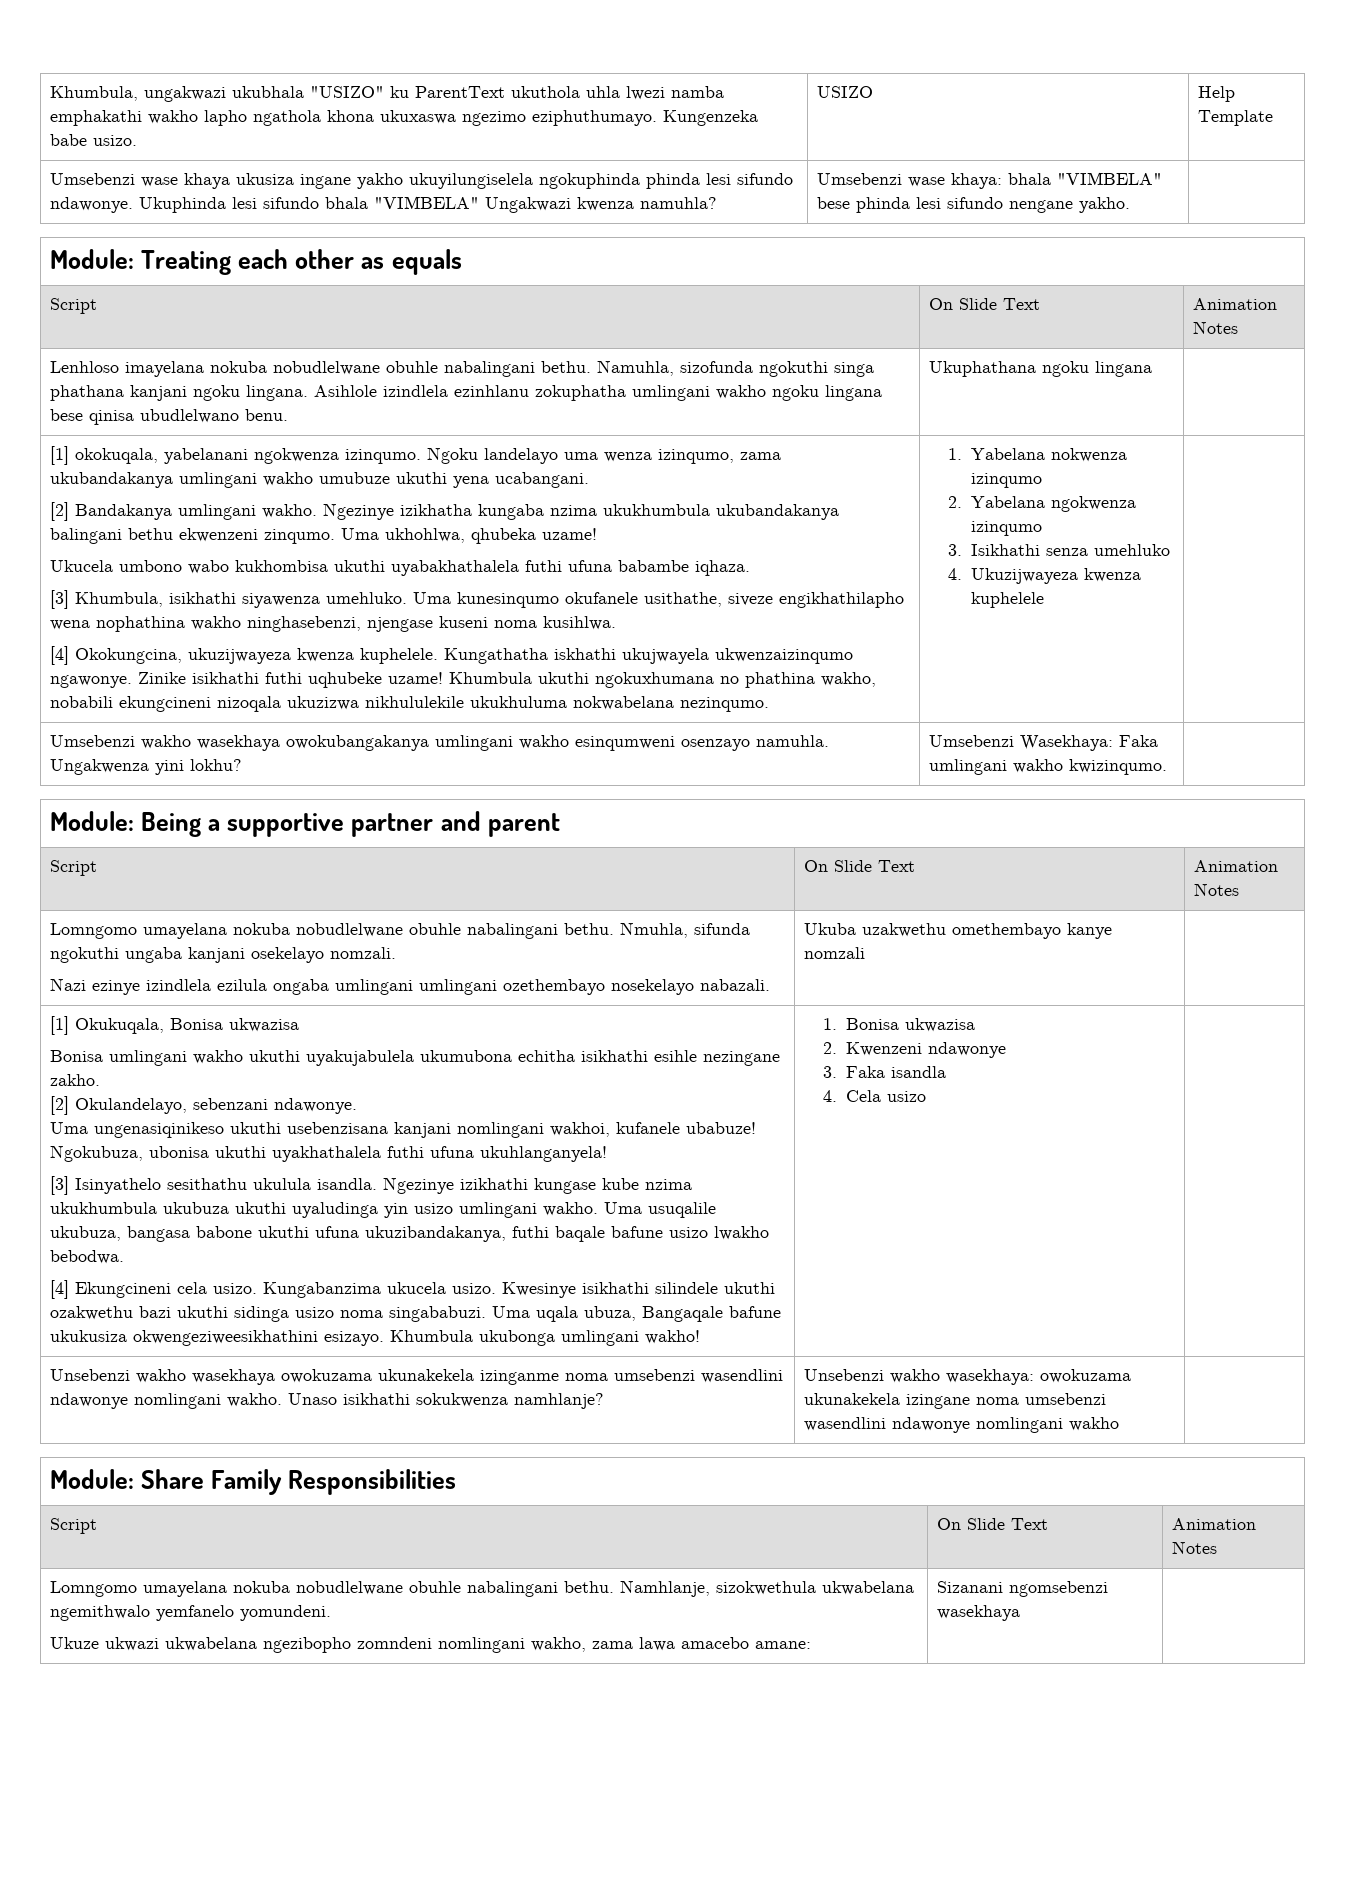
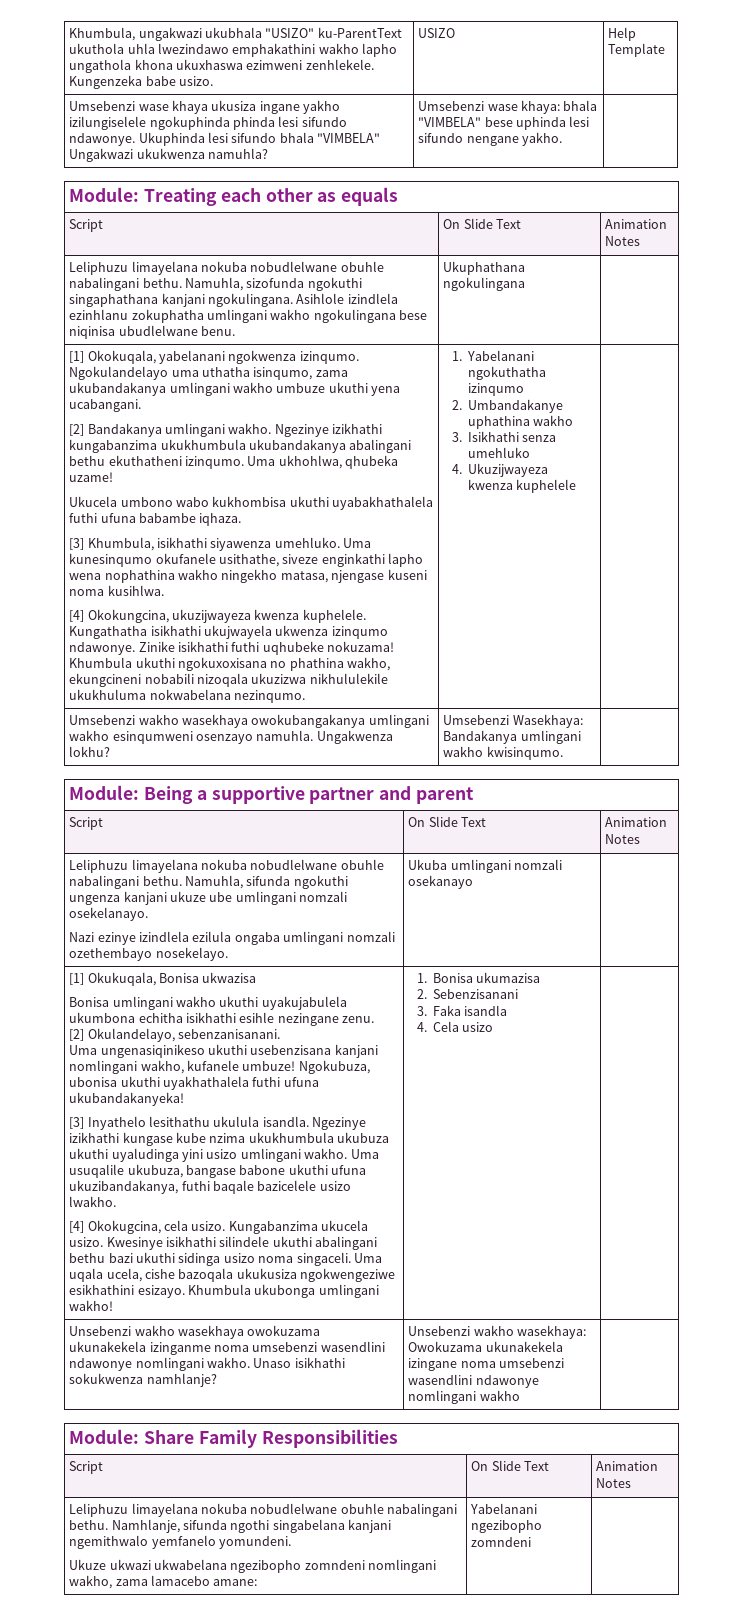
- Khumbula, ungakwazi ukubhala "USIZO" ku ParentText ukuthola uhla lwezi namba emphakathi wakho lapho ngathola khona ukuxaswa ngezimo eziphuthumayo. Kungenzeka babe usizo. | USIZO | Help Template
+ Khumbula, ungakwazi ukubhala "USIZO" ku-ParentText ukuthola uhla lwezindawo emphakathini wakho lapho ungathola khona ukuxhaswa ezimweni zenhlekele. Kungenzeka babe usizo. | USIZO | Help Template
- Umsebenzi wase khaya ukusiza ingane yakho ukuyilungiselela ngokuphinda phinda lesi sifundo ndawonye. Ukuphinda lesi sifundo bhala "VIMBELA" Ungakwazi kwenza namuhla? | Umsebenzi wase khaya: bhala "VIMBELA" bese phinda lesi sifundo nengane yakho. |
+ Umsebenzi wase khaya ukusiza ingane yakho izilungiselele ngokuphinda phinda lesi sifundo ndawonye. Ukuphinda lesi sifundo bhala "VIMBELA" Ungakwazi ukukwenza namuhla? | Umsebenzi wase khaya: bhala "VIMBELA" bese uphinda lesi sifundo nengane yakho. |
- Lenhloso imayelana nokuba nobudlelwane obuhle nabalingani bethu. Namuhla, sizofunda ngokuthi singa phathana kanjani ngoku lingana. Asihlole izindlela ezinhlanu zokuphatha umlingani wakho ngoku lingana bese qinisa ubudlelwano benu. | Ukuphathana ngoku lingana |
- [1] okokuqala, yabelanani ngokwenza izinqumo.
+ Leliphuzu limayelana nokuba nobudlelwane obuhle nabalingani bethu. Namuhla, sizofunda ngokuthi singaphathana kanjani ngokulingana. Asihlole izindlela ezinhlanu zokuphatha umlingani wakho ngokulingana bese niqinisa ubudlelwane benu. | Ukuphathana ngokulingana |
+ [1] Okokuqala, yabelanani ngokwenza izinqumo.
- Ngoku landelayo uma wenza izinqumo, zama ukubandakanya umlingani wakho umubuze ukuthi yena ucabangani.
+ Ngokulandelayo uma uthatha isinqumo, zama ukubandakanya umlingani wakho umbuze ukuthi yena ucabangani.
- Ngezinye izikhatha kungaba nzima ukukhumbula ukubandakanya balingani bethu ekwenzeni zinqumo.
+ Ngezinye izikhathi kungabanzima ukukhumbula ukubandakanya abalingani bethu ekuthatheni izinqumo.
- Uma kunesinqumo okufanele usithathe, siveze engikhathilapho wena nophathina wakho ninghasebenzi, njengase kuseni noma kusihlwa.
+ Uma kunesinqumo okufanele usithathe, siveze enginkathi lapho wena nophathina wakho ningekho matasa, njengase kuseni noma kusihlwa.
- Kungathatha iskhathi ukujwayela ukwenzaizinqumo ngawonye.
+ Kungathatha isikhathi ukujwayela ukwenza izinqumo ndawonye.
- Zinike isikhathi futhi uqhubeke uzame!
+ Zinike isikhathi futhi uqhubeke nokuzama!
- Khumbula ukuthi ngokuxhumana no phathina wakho, nobabili ekungcineni nizoqala ukuzizwa nikhululekile ukukhuluma nokwabelana nezinqumo.
+ Khumbula ukuthi ngokuxoxisana no phathina wakho, ekungcineni nobabili nizoqala ukuzizwa nikhululekile ukukhuluma nokwabelana nezinqumo.
- 1. Yabelana nokwenza izinqumo
+ 1. Yabelanani ngokuthatha izinqumo
- 2. Yabelana ngokwenza izinqumo
+ 2. Umbandakanye uphathina wakho
- Umsebenzi wakho wasekhaya owokubangakanya umlingani wakho esinqumweni osenzayo namuhla. Ungakwenza yini lokhu? | Umsebenzi Wasekhaya: Faka umlingani wakho kwizinqumo. |
+ Umsebenzi wakho wasekhaya owokubangakanya umlingani wakho esinqumweni osenzayo namuhla. Ungakwenza lokhu? | Umsebenzi Wasekhaya: Bandakanya umlingani wakho kwisinqumo. |
- Lomngomo umayelana nokuba nobudlelwane obuhle nabalingani bethu. Nmuhla, sifunda ngokuthi ungaba kanjani osekelayo nomzali.
- Nazi ezinye izindlela ezilula ongaba umlingani umlingani ozethembayo nosekelayo nabazali. | Ukuba uzakwethu omethembayo kanye nomzali |
+ Leliphuzu limayelana nokuba nobudlelwane obuhle nabalingani bethu. Namuhla, sifunda ngokuthi ungenza kanjani ukuze ube umlingani nomzali osekelanayo.
+ Nazi ezinye izindlela ezilula ongaba umlingani nomzali ozethembayo nosekelayo. | Ukuba umlingani nomzali osekanayo |
- Bonisa umlingani wakho ukuthi uyakujabulela ukumubona echitha isikhathi esihle nezingane zakho.
+ Bonisa umlingani wakho ukuthi uyakujabulela ukumbona echitha isikhathi esihle nezingane zenu.
- [2] Okulandelayo, sebenzani ndawonye.
+ [2] Okulandelayo, sebenzanisanani.
- Uma ungenasiqinikeso ukuthi usebenzisana kanjani nomlingani wakhoi, kufanele ubabuze!
+ Uma ungenasiqinikeso ukuthi usebenzisana kanjani nomlingani wakho, kufanele umbuze!
- Ngokubuza, ubonisa ukuthi uyakhathalela futhi ufuna ukuhlanganyela!
- [3] Isinyathelo sesithathu ukulula isandla.
+ Ngokubuza, ubonisa ukuthi uyakhathalela futhi ufuna ukubandakanyeka!
+ [3] Inyathelo lesithathu ukulula isandla.
- Ngezinye izikhathi kungase kube nzima ukukhumbula ukubuza ukuthi uyaludinga yin usizo umlingani wakho.
+ Ngezinye izikhathi kungase kube nzima ukukhumbula ukubuza ukuthi uyaludinga yini usizo umlingani wakho.
- Uma usuqalile ukubuza, bangasa babone ukuthi ufuna ukuzibandakanya, futhi baqale bafune usizo lwakho bebodwa.
- [4] Ekungcineni cela usizo.
+ Uma usuqalile ukubuza, bangase babone ukuthi ufuna ukuzibandakanya, futhi baqale bazicelele usizo lwakho.
+ [4] Okokugcina, cela usizo.
- Kwesinye isikhathi silindele ukuthi ozakwethu bazi ukuthi sidinga usizo noma singababuzi.
+ Kwesinye isikhathi silindele ukuthi abalingani bethu bazi ukuthi sidinga usizo noma singaceli.
- Uma uqala ubuza, Bangaqale bafune ukukusiza okwengeziweesikhathini esizayo.
+ Uma uqala ucela, cishe bazoqala ukukusiza ngokwengeziwe esikhathini esizayo.
- 1. Bonisa ukwazisa
- 2. Kwenzeni ndawonye
+ 1. Bonisa ukumazisa
+ 2. Sebenzisanani
- Unsebenzi wakho wasekhaya owokuzama ukunakekela izinganme noma umsebenzi wasendlini ndawonye nomlingani wakho. Unaso isikhathi sokukwenza namhlanje? | Unsebenzi wakho wasekhaya: owokuzama ukunakekela izingane noma umsebenzi wasendlini ndawonye nomlingani wakho |
+ Unsebenzi wakho wasekhaya owokuzama ukunakekela izinganme noma umsebenzi wasendlini ndawonye nomlingani wakho. Unaso isikhathi sokukwenza namhlanje? | Unsebenzi wakho wasekhaya: Owokuzama ukunakekela izingane noma umsebenzi wasendlini ndawonye nomlingani wakho |
- Lomngomo umayelana nokuba nobudlelwane obuhle nabalingani bethu. Namhlanje, sizokwethula ukwabelana ngemithwalo yemfanelo yomundeni.
- Ukuze ukwazi ukwabelana ngezibopho zomndeni nomlingani wakho, zama lawa amacebo amane: | Sizanani ngomsebenzi wasekhaya |
+ Leliphuzu limayelana nokuba nobudlelwane obuhle nabalingani bethu. Namhlanje, sifunda ngothi singabelana kanjani ngemithwalo yemfanelo yomundeni.
+ Ukuze ukwazi ukwabelana ngezibopho zomndeni nomlingani wakho, zama lamacebo amane: | Yabelanani ngezibopho zomndeni |

